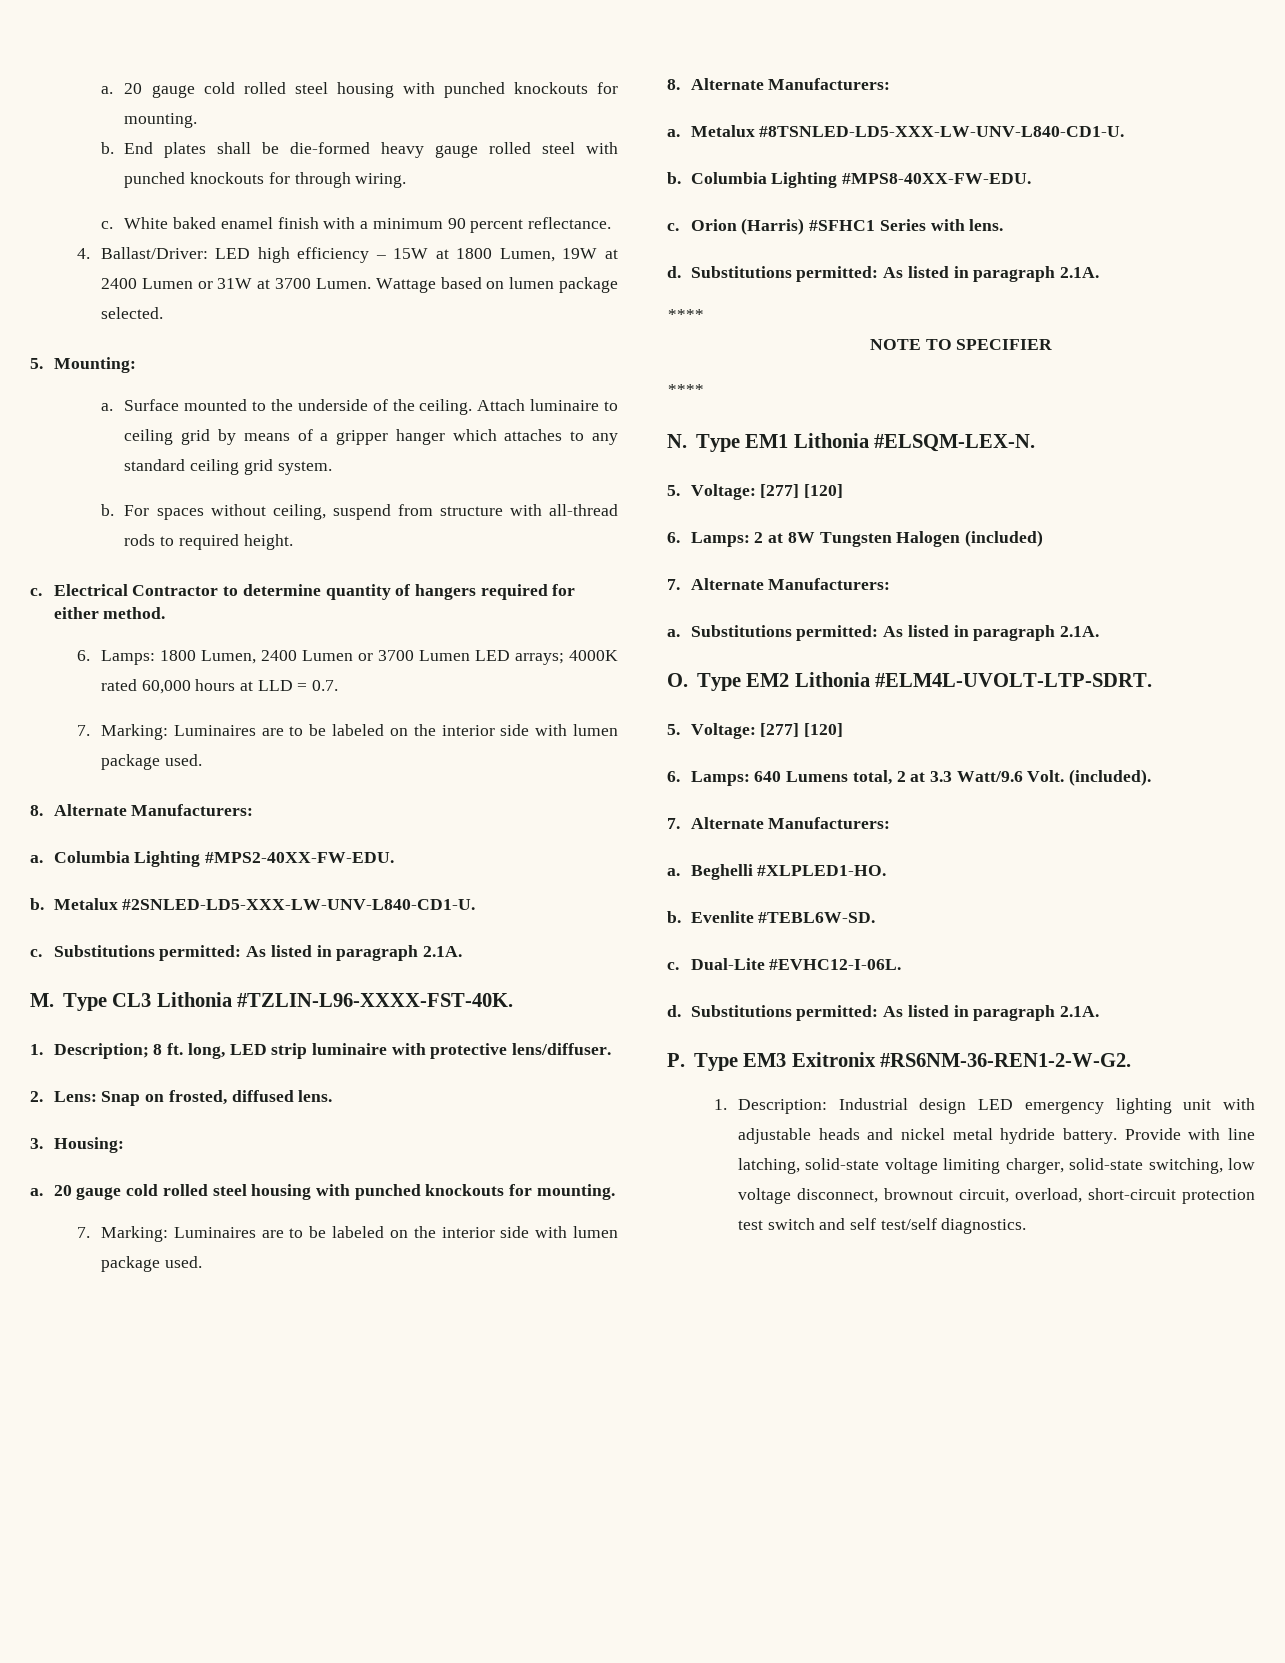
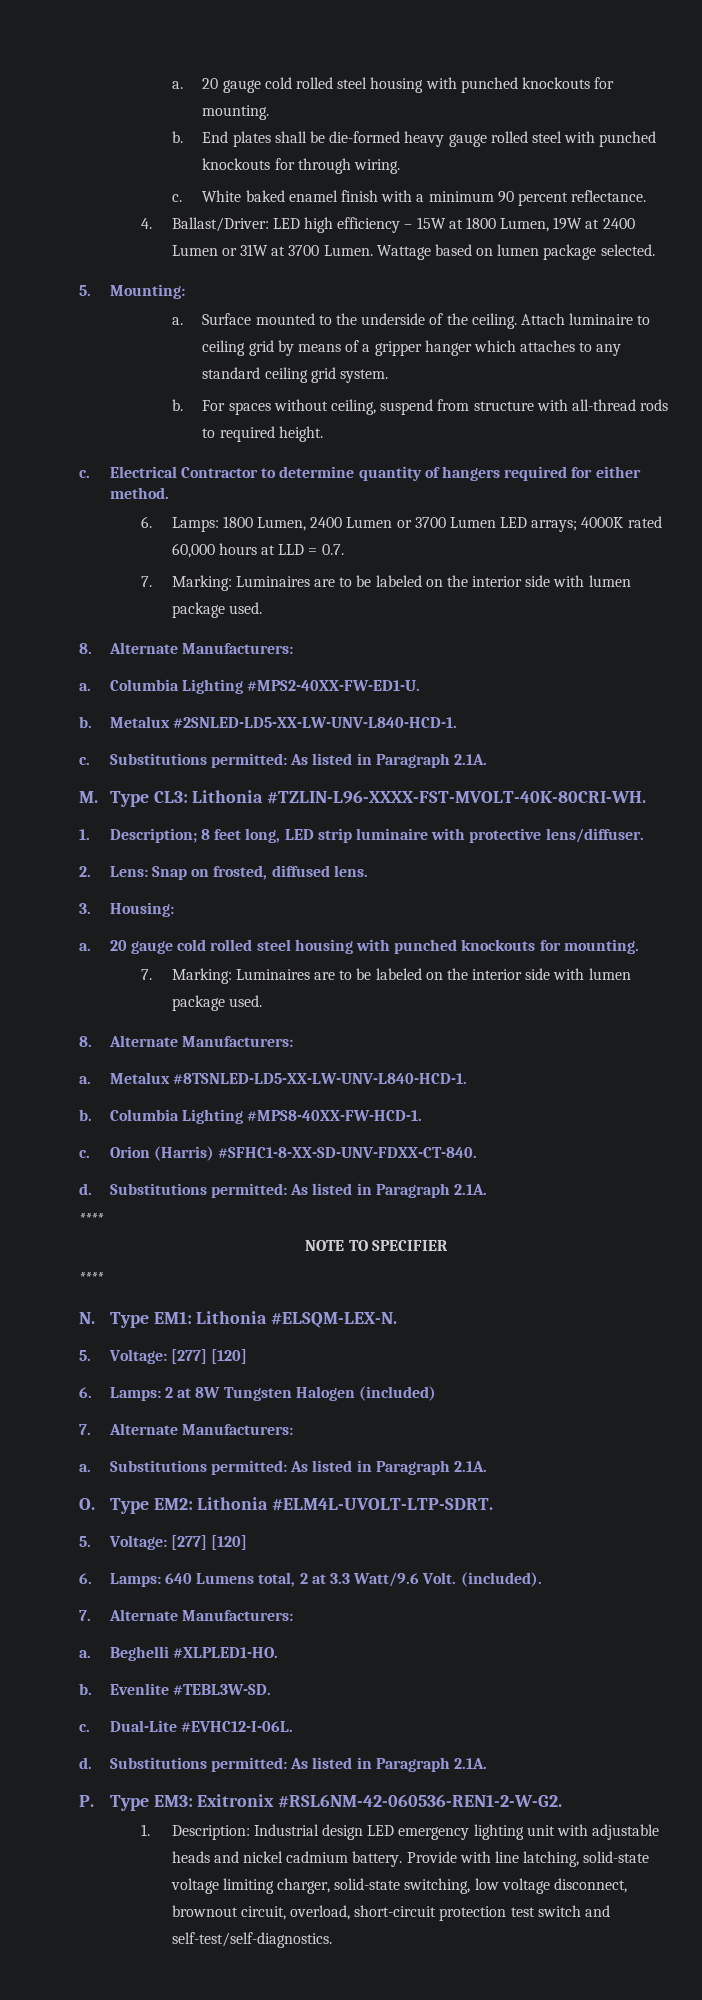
- Columbia Lighting #MPS2-40XX-FW-EDU.
+ Columbia Lighting #MPS2-40XX-FW-ED1-U.
- Metalux #2SNLED-LD5-XXX-LW-UNV-L840-CD1-U.
+ Metalux #2SNLED-LD5-XX-LW-UNV-L840-HCD-1.
- c. Substitutions permitted: As listed in paragraph 2.1A.
+ c. Substitutions permitted: As listed in Paragraph 2.1A.
- M. Type CL3 Lithonia #TZLIN-L96-XXXX-FST-40K.
+ M. Type CL3: Lithonia #TZLIN-L96-XXXX-FST-MVOLT-40K-80CRI-WH.
- 1. Description; 8 ft. long, LED strip luminaire with protective lens/diffuser.
+ 1. Description; 8 feet long, LED strip luminaire with protective lens/diffuser.
- Metalux #8TSNLED-LD5-XXX-LW-UNV-L840-CD1-U.
+ Metalux #8TSNLED-LD5-XX-LW-UNV-L840-HCD-1.
- Columbia Lighting #MPS8-40XX-FW-EDU.
+ Columbia Lighting #MPS8-40XX-FW-HCD-1.
- Orion (Harris) #SFHC1 Series with lens.
- d. Substitutions permitted: As listed in paragraph 2.1A.
+ Orion (Harris) #SFHC1-8-XX-SD-UNV-FDXX-CT-840.
+ d. Substitutions permitted: As listed in Paragraph 2.1A.
- N. Type EM1 Lithonia #ELSQM-LEX-N.
+ N. Type EM1: Lithonia #ELSQM-LEX-N.
- a. Substitutions permitted: As listed in paragraph 2.1A.
+ a. Substitutions permitted: As listed in Paragraph 2.1A.
- O. Type EM2 Lithonia #ELM4L-UVOLT-LTP-SDRT.
+ O. Type EM2: Lithonia #ELM4L-UVOLT-LTP-SDRT.
- Evenlite #TEBL6W-SD.
+ Evenlite #TEBL3W-SD.
  Dual-Lite #EVHC12-I-06L.
- d. Substitutions permitted: As listed in paragraph 2.1A.
+ d. Substitutions permitted: As listed in Paragraph 2.1A.
- P. Type EM3 Exitronix #RS6NM-36-REN1-2-W-G2.
+ P. Type EM3: Exitronix #RSL6NM-42-060536-REN1-2-W-G2.
- 1. Description: Industrial design LED emergency lighting unit with adjustable heads and nickel metal hydride battery.
+ 1. Description: Industrial design LED emergency lighting unit with adjustable heads and nickel cadmium battery.
- Provide with line latching, solid-state voltage limiting charger, solid-state switching, low voltage disconnect, brownout circuit, overload, short-circuit protection test switch and self test/self diagnostics.
+ Provide with line latching, solid-state voltage limiting charger, solid-state switching, low voltage disconnect, brownout circuit, overload, short-circuit protection test switch and self-test/self-diagnostics.

